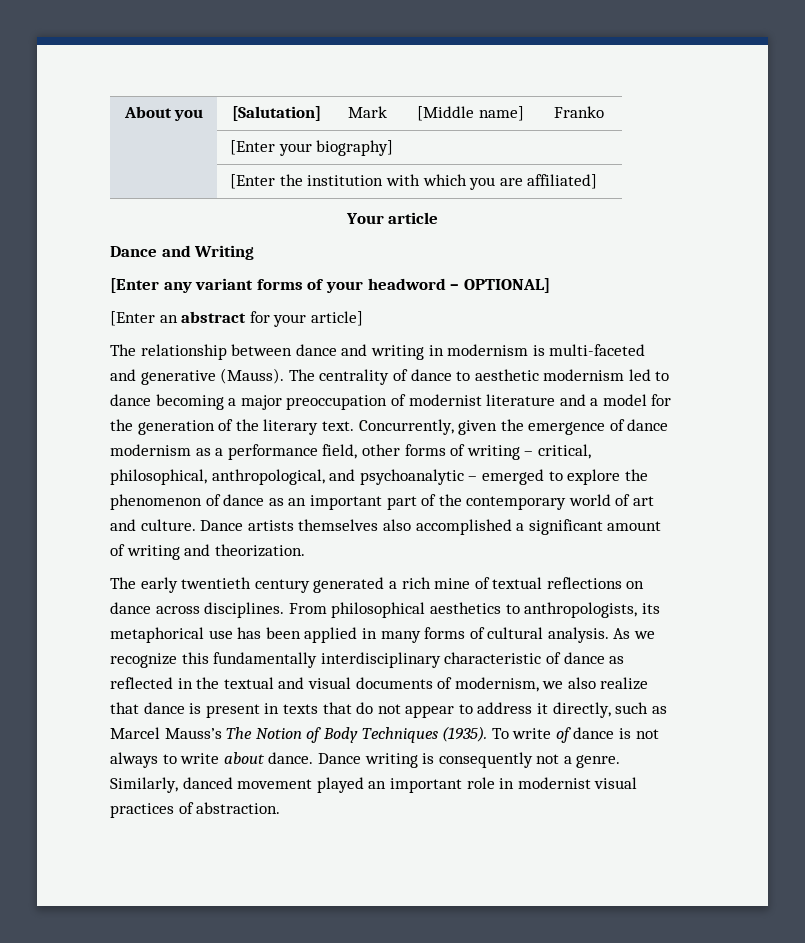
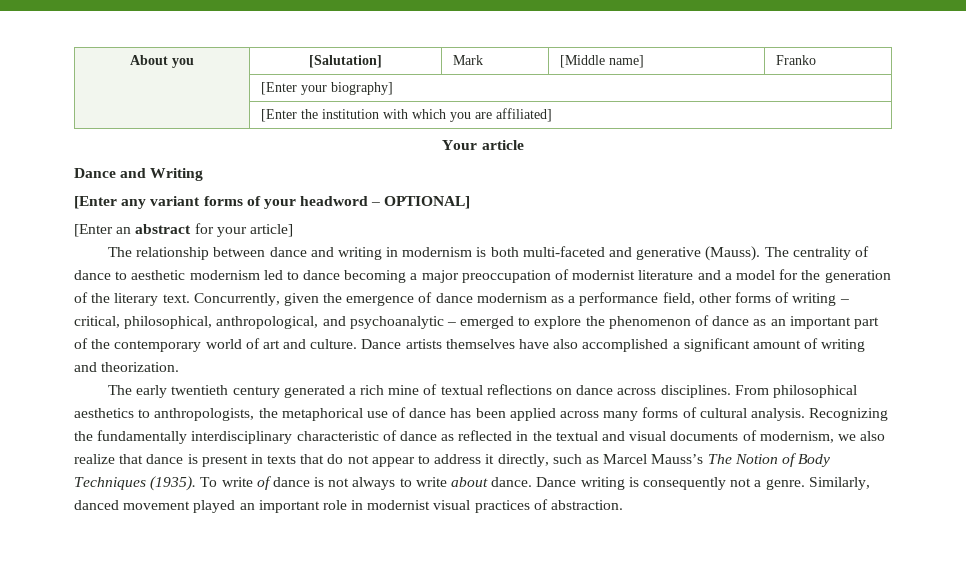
- The relationship between dance and writing in modernism is multi-faceted and generative (Mauss).
+ The relationship between dance and writing in modernism is both multi-faceted and generative (Mauss).
- Dance artists themselves also accomplished a significant amount of writing and theorization.
+ Dance artists themselves have also accomplished a significant amount of writing and theorization.
- From philosophical aesthetics to anthropologists, its metaphorical use has been applied in many forms of cultural analysis.
+ From philosophical aesthetics to anthropologists, the metaphorical use of dance has been applied across many forms of cultural analysis.
- As we recognize this fundamentally interdisciplinary characteristic of dance as reflected in the textual and visual documents of modernism, we also realize that dance is present in texts that do not appear to address it directly, such as Marcel Mauss’s The Notion of Body Techniques (1935).
+ Recognizing the fundamentally interdisciplinary characteristic of dance as reflected in the textual and visual documents of modernism, we also realize that dance is present in texts that do not appear to address it directly, such as Marcel Mauss’s The Notion of Body Techniques (1935).

